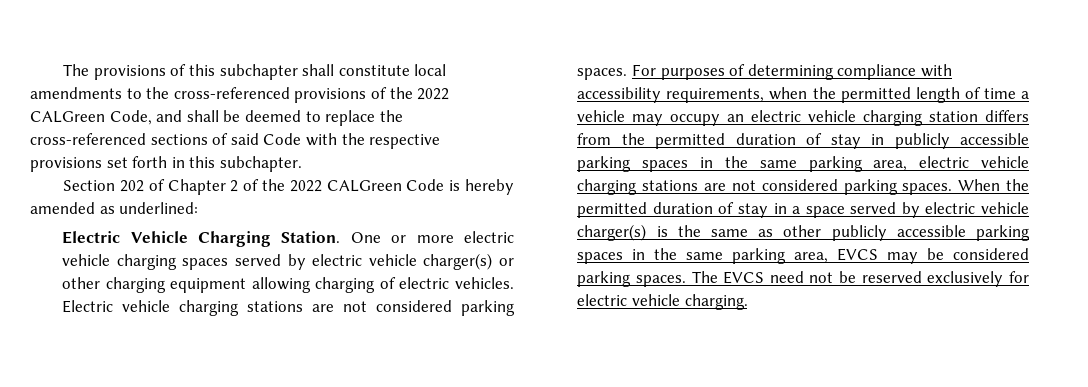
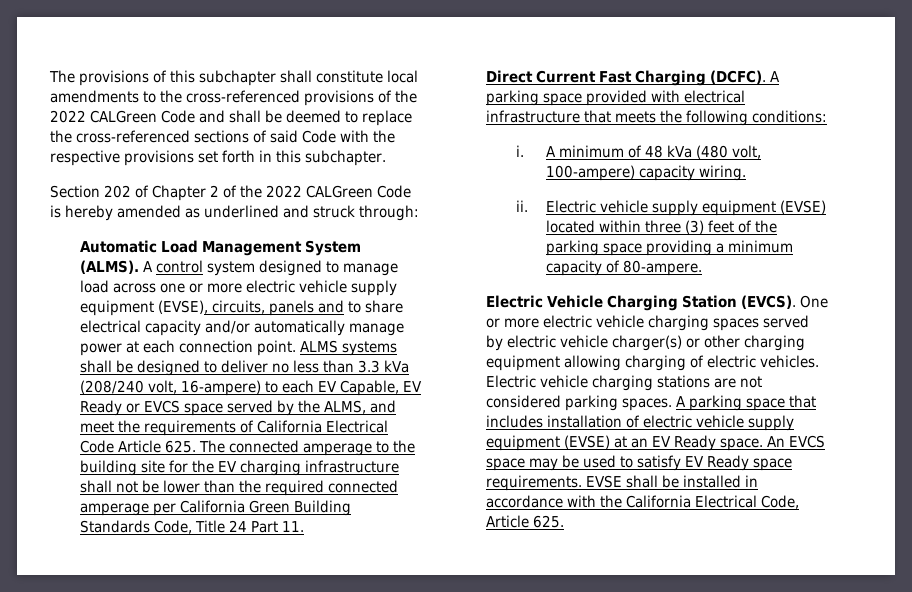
- The provisions of this subchapter shall constitute local amendments to the cross-referenced provisions of the 2022 CALGreen Code, and shall be deemed to replace the cross-referenced sections of said Code with the respective provisions set forth in this subchapter.
+ The provisions of this subchapter shall constitute local amendments to the cross-referenced provisions of the 2022 CALGreen Code and shall be deemed to replace the cross-referenced sections of said Code with the respective provisions set forth in this subchapter.
- Section 202 of Chapter 2 of the 2022 CALGreen Code is hereby amended as underlined:
+ Section 202 of Chapter 2 of the 2022 CALGreen Code is hereby amended as underlined and struck through:
+ Automatic Load Management System (ALMS). A control system designed to manage load across one or more electric vehicle supply equipment (EVSE), circuits, panels and to share electrical capacity and/or automatically manage power at each connection point. ALMS systems shall be designed to deliver no less than 3.3 kVa (208/240 volt, 16-ampere) to each EV Capable, EV Ready or EVCS space served by the ALMS, and meet the requirements of California Electrical Code Article 625. The connected amperage to the building site for the EV charging infrastructure shall not be lower than the required connected amperage per California Green Building Standards Code, Title 24 Part 11.
+ Direct Current Fast Charging (DCFC). A parking space provided with electrical infrastructure that meets the following conditions:
+ i. A minimum of 48 kVa (480 volt, 100-ampere) capacity wiring.
+ ii. Electric vehicle supply equipment (EVSE) located within three (3) feet of the parking space providing a minimum capacity of 80-ampere.
- Electric Vehicle Charging Station.
+ Electric Vehicle Charging Station (EVCS).
- For purposes of determining compliance with accessibility requirements, when the permitted length of time a vehicle may occupy an electric vehicle charging station differs from the permitted duration of stay in publicly accessible parking spaces in the same parking area, electric vehicle charging stations are not considered parking spaces. When the permitted duration of stay in a space served by electric vehicle charger(s) is the same as other publicly accessible parking spaces in the same parking area, EVCS may be considered parking spaces. The EVCS need not be reserved exclusively for electric vehicle charging.
+ A parking space that includes installation of electric vehicle supply equipment (EVSE) at an EV Ready space. An EVCS space may be used to satisfy EV Ready space requirements. EVSE shall be installed in accordance with the California Electrical Code, Article 625.

